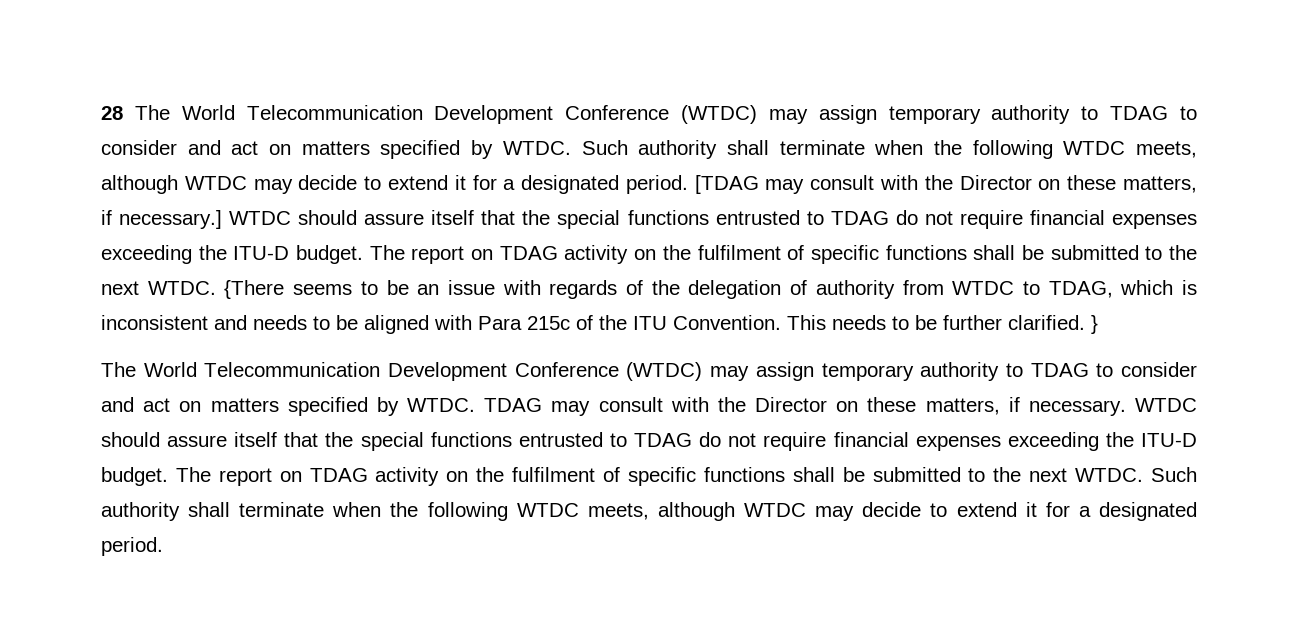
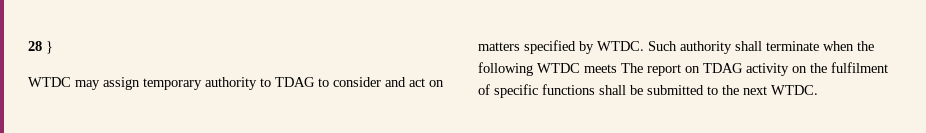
- 28 The World Telecommunication Development Conference (WTDC) may assign temporary authority to TDAG to consider and act on matters specified by WTDC.
+ 28 }
+ WTDC may assign temporary authority to TDAG to consider and act on matters specified by WTDC.
- Such authority shall terminate when the following WTDC meets, although WTDC may decide to extend it for a designated period. [TDAG may consult with the Director on these matters, if necessary.] WTDC should assure itself that the special functions entrusted to TDAG do not require financial expenses exceeding the ITU-D budget. The report on TDAG activity on the fulfilment of specific functions shall be submitted to the next WTDC. {There seems to be an issue with regards of the delegation of authority from WTDC to TDAG, which is inconsistent and needs to be aligned with Para 215c of the ITU Convention. This needs to be further clarified. }
- The World Telecommunication Development Conference (WTDC) may assign temporary authority to TDAG to consider and act on matters specified by WTDC. TDAG may consult with the Director on these matters, if necessary. WTDC should assure itself that the special functions entrusted to TDAG do not require financial expenses exceeding the ITU-D budget. The report on TDAG activity on the fulfilment of specific functions shall be submitted to the next WTDC. Such authority shall terminate when the following WTDC meets, although WTDC may decide to extend it for a designated period.
+ Such authority shall terminate when the following WTDC meets The report on TDAG activity on the fulfilment of specific functions shall be submitted to the next WTDC.

